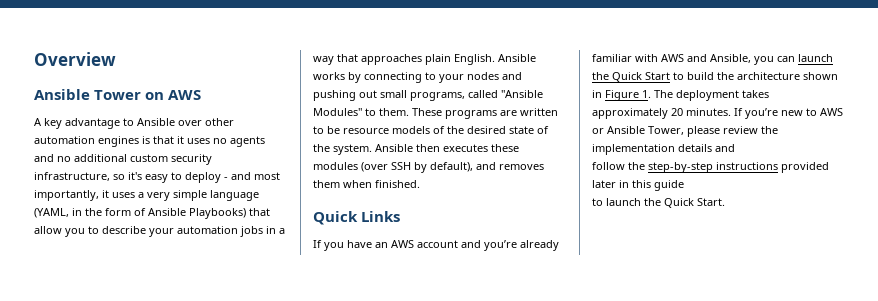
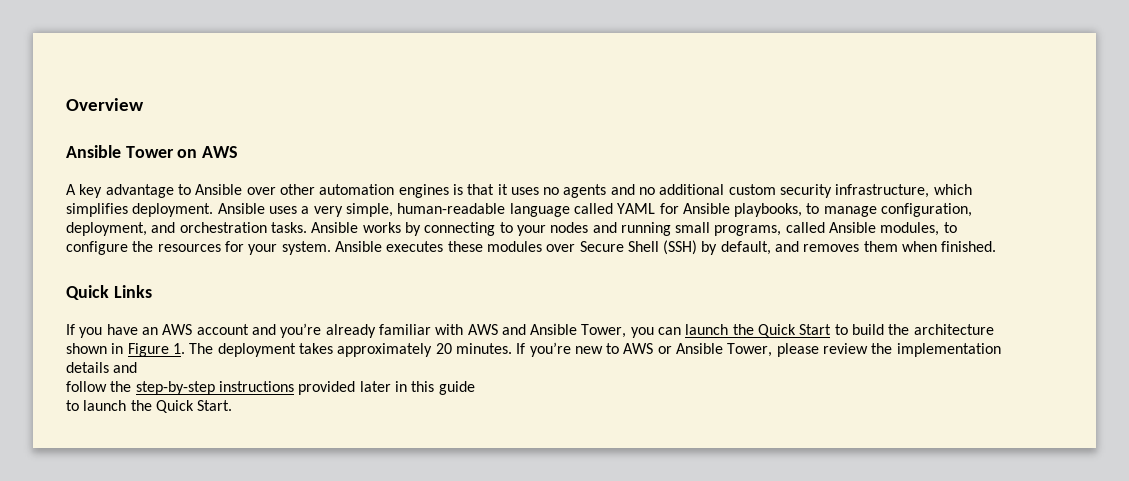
- A key advantage to Ansible over other automation engines is that it uses no agents and no additional custom security infrastructure, so it's easy to deploy - and most importantly, it uses a very simple language (YAML, in the form of Ansible Playbooks) that allow you to describe your automation jobs in a way that approaches plain English.
+ A key advantage to Ansible over other automation engines is that it uses no agents and no additional custom security infrastructure, which simplifies deployment. Ansible uses a very simple, human-readable language called YAML for Ansible playbooks, to manage configuration, deployment, and orchestration tasks.
- Ansible works by connecting to your nodes and pushing out small programs, called "Ansible Modules" to them. These programs are written to be resource models of the desired state of the system.
+ Ansible works by connecting to your nodes and running small programs, called Ansible modules, to configure the resources for your system.
- Ansible then executes these modules (over SSH by default), and removes them when finished.
+ Ansible executes these modules over Secure Shell (SSH) by default, and removes them when finished.
- If you have an AWS account and you’re already familiar with AWS and Ansible, you can launch the Quick Start to build the architecture shown in Figure 1. The deployment takes approximately 20 minutes.
+ If you have an AWS account and you’re already familiar with AWS and Ansible Tower, you can launch the Quick Start to build the architecture shown in Figure 1. The deployment takes approximately 20 minutes.

